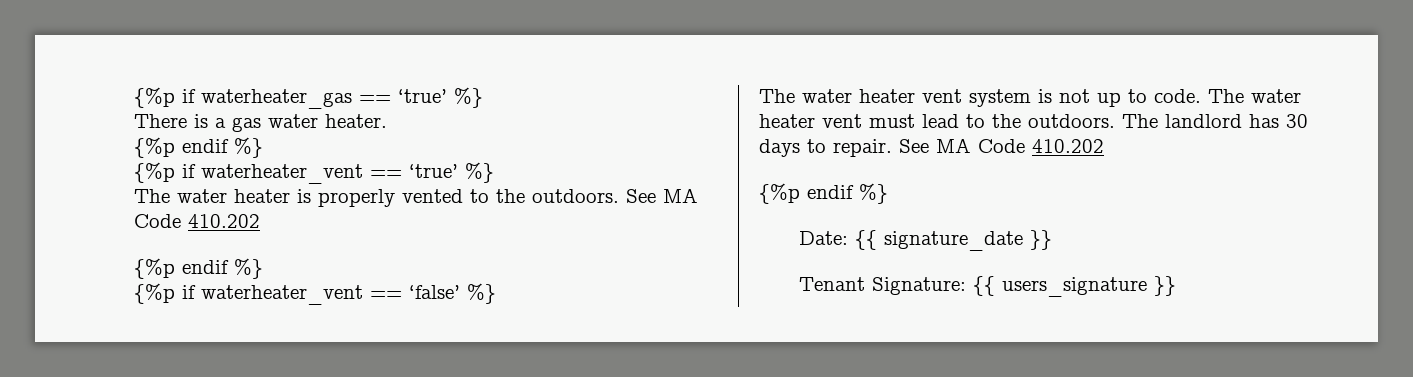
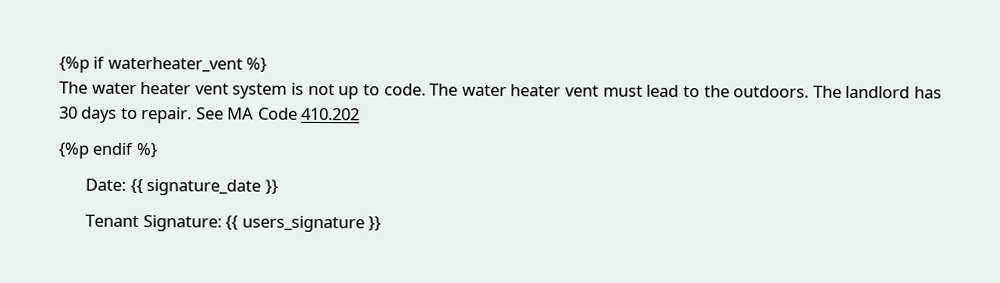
- {%p if waterheater_gas == ‘true’ %}
- There is a gas water heater.
- {%p endif %}
- {%p if waterheater_vent == ‘true’ %}
- The water heater is properly vented to the outdoors. See MA Code 410.202
- {%p endif %}
- {%p if waterheater_vent == ‘false’ %}
+ {%p if waterheater_vent %}

